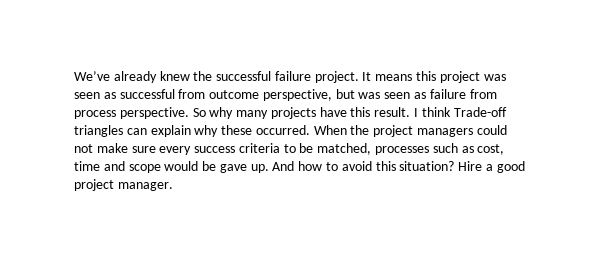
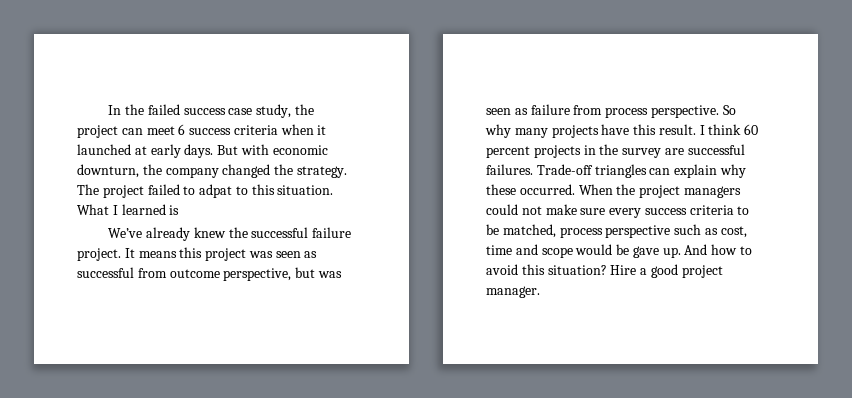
+ In the failed success case study, the project can meet 6 success criteria when it launched at early days. But with economic downturn, the company changed the strategy. The project failed to adpat to this situation. What I learned is
- I think Trade-off triangles can explain why these occurred.
+ I think 60 percent projects in the survey are successful failures. Trade-off triangles can explain why these occurred.
- When the project managers could not make sure every success criteria to be matched, processes such as cost, time and scope would be gave up.
+ When the project managers could not make sure every success criteria to be matched, process perspective such as cost, time and scope would be gave up.

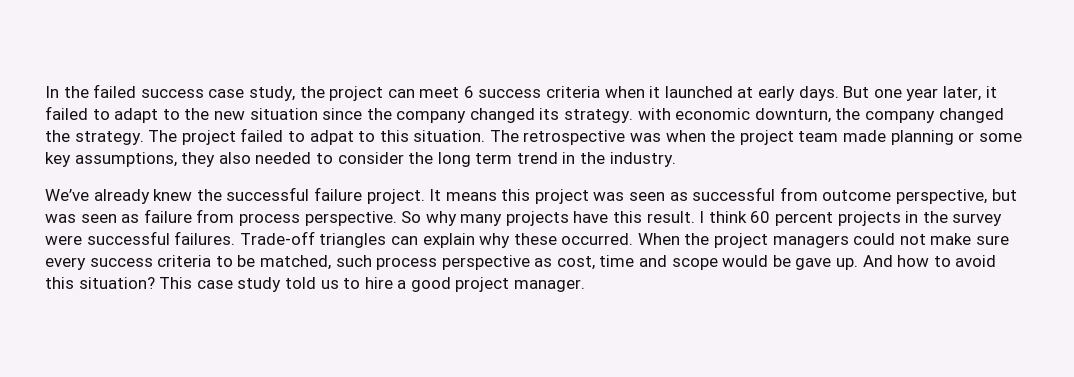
- But with economic downturn, the company changed the strategy.
+ But one year later, it failed to adapt to the new situation since the company changed its strategy. with economic downturn, the company changed the strategy.
- What I learned is
+ The retrospective was when the project team made planning or some key assumptions, they also needed to consider the long term trend in the industry.
- I think 60 percent projects in the survey are successful failures.
+ I think 60 percent projects in the survey were successful failures.
- When the project managers could not make sure every success criteria to be matched, process perspective such as cost, time and scope would be gave up.
+ When the project managers could not make sure every success criteria to be matched, such process perspective as cost, time and scope would be gave up.
- Hire a good project manager.
+ This case study told us to hire a good project manager.

